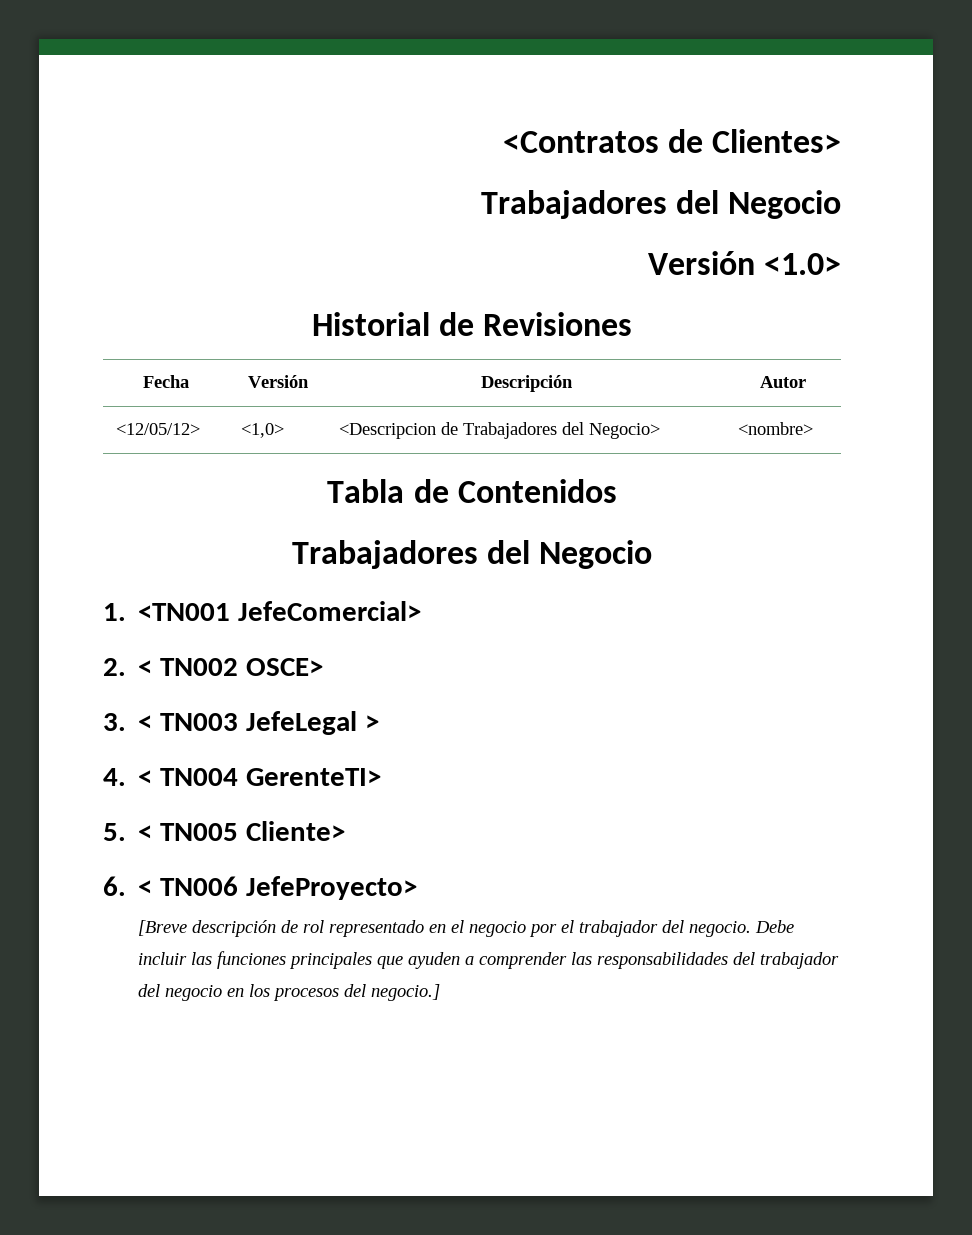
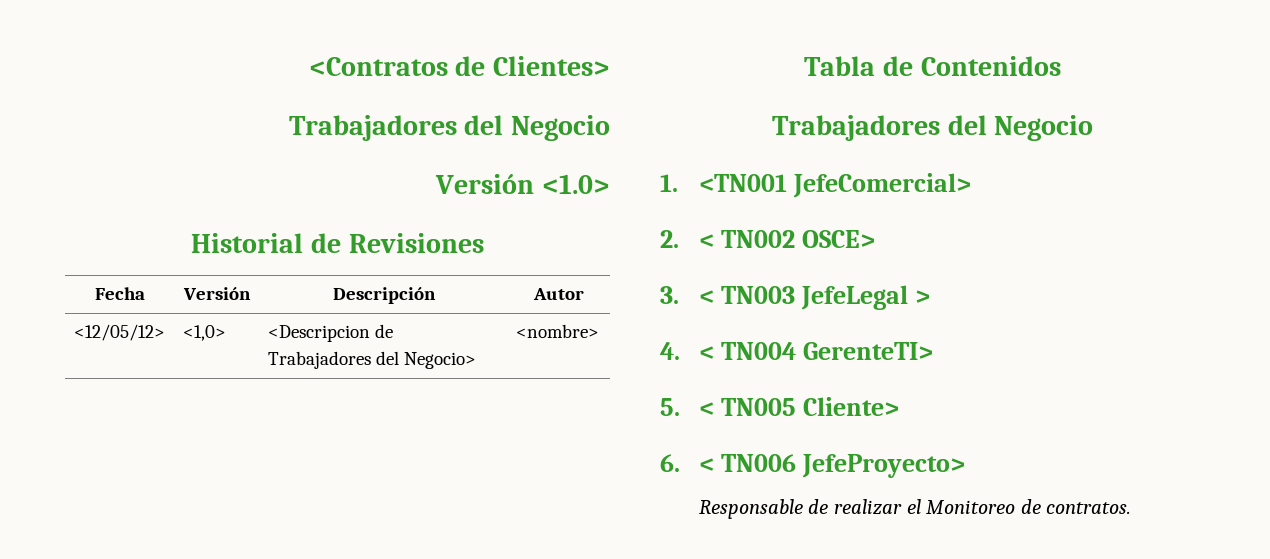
- [Breve descripción de rol representado en el negocio por el trabajador del negocio. Debe incluir las funciones principales que ayuden a comprender las responsabilidades del trabajador del negocio en los procesos del negocio.]
+ Responsable de realizar el Monitoreo de contratos.

